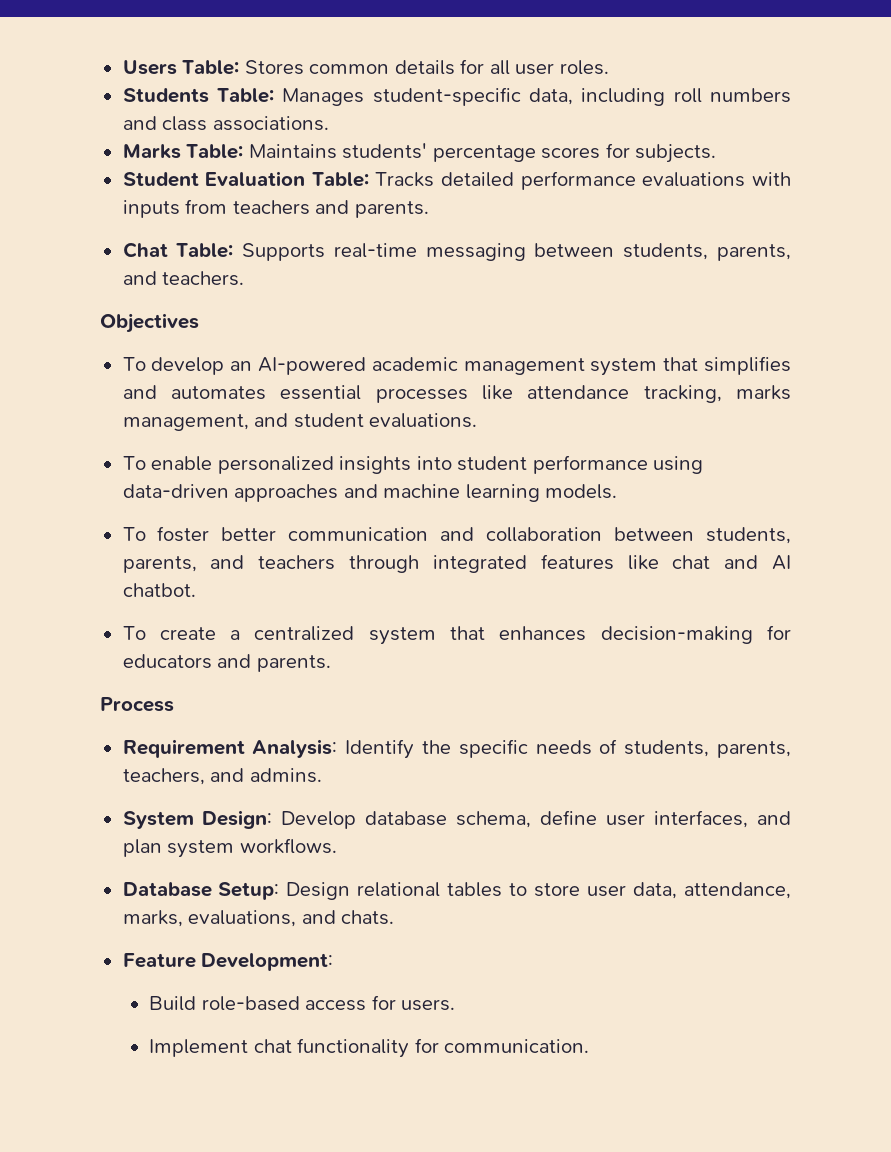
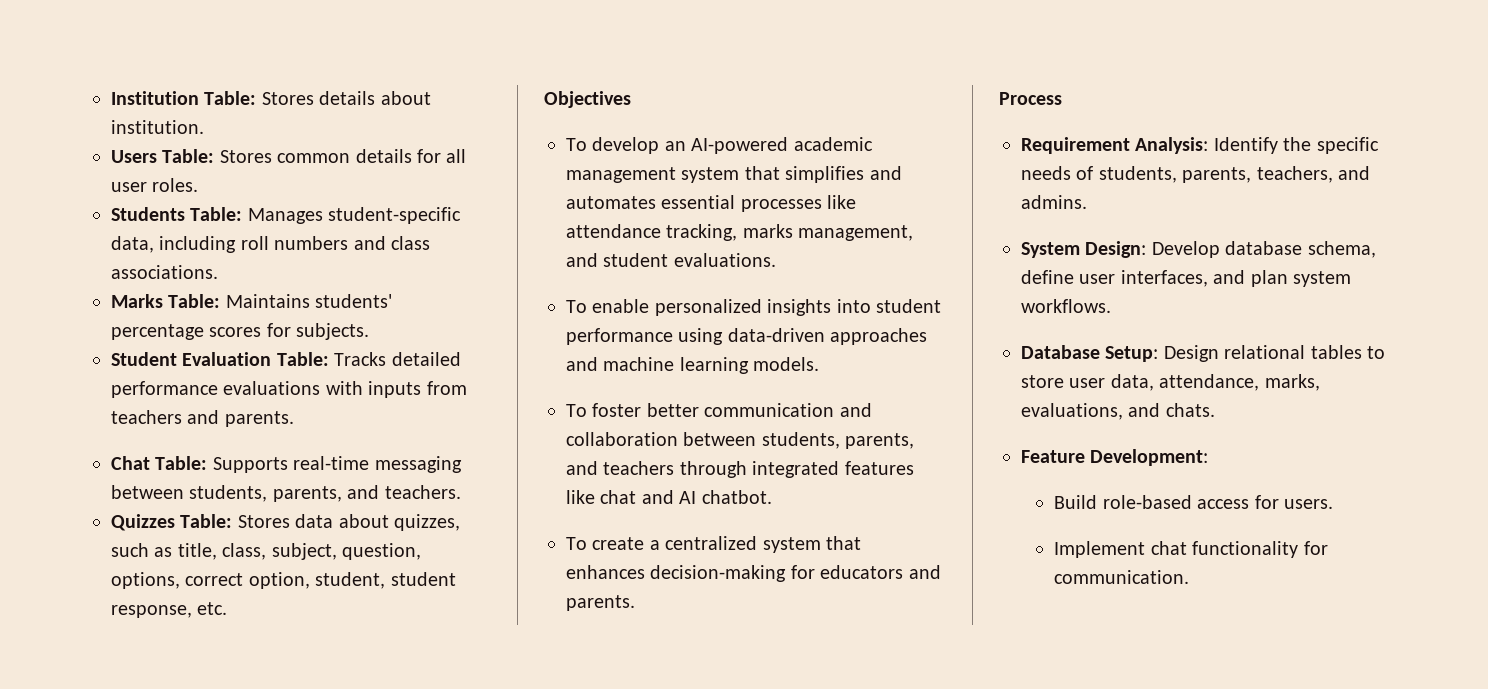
+ Institution Table: Stores details about institution.
+ Quizzes Table: Stores data about quizzes, such as title, class, subject, question, options, correct option, student, student response, etc.

